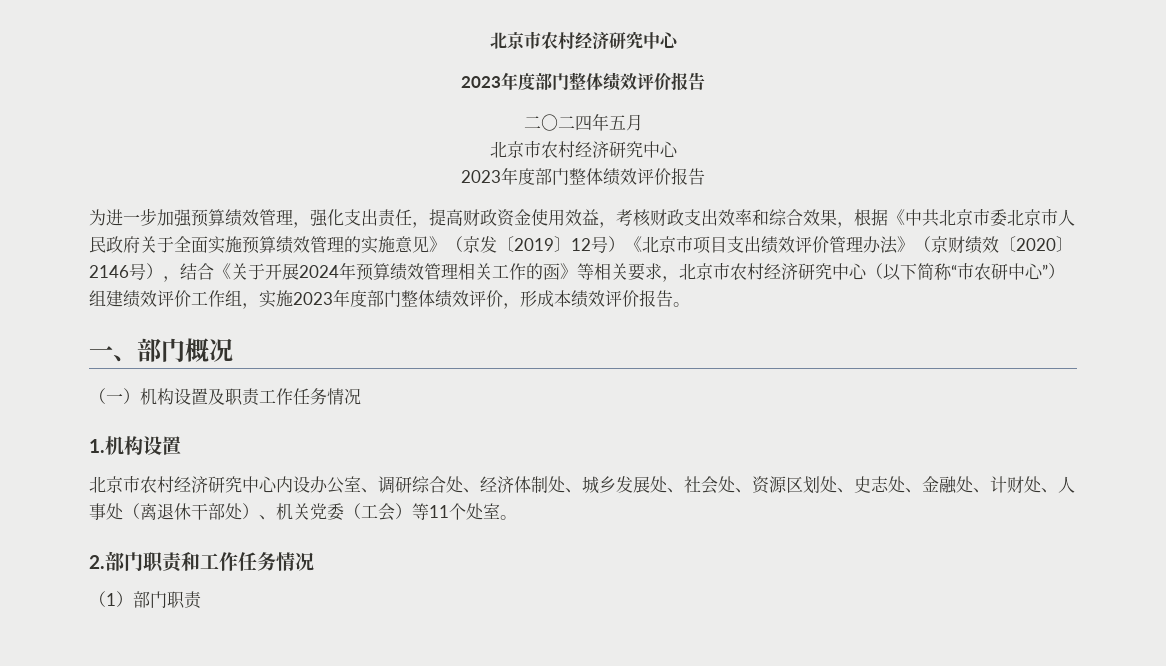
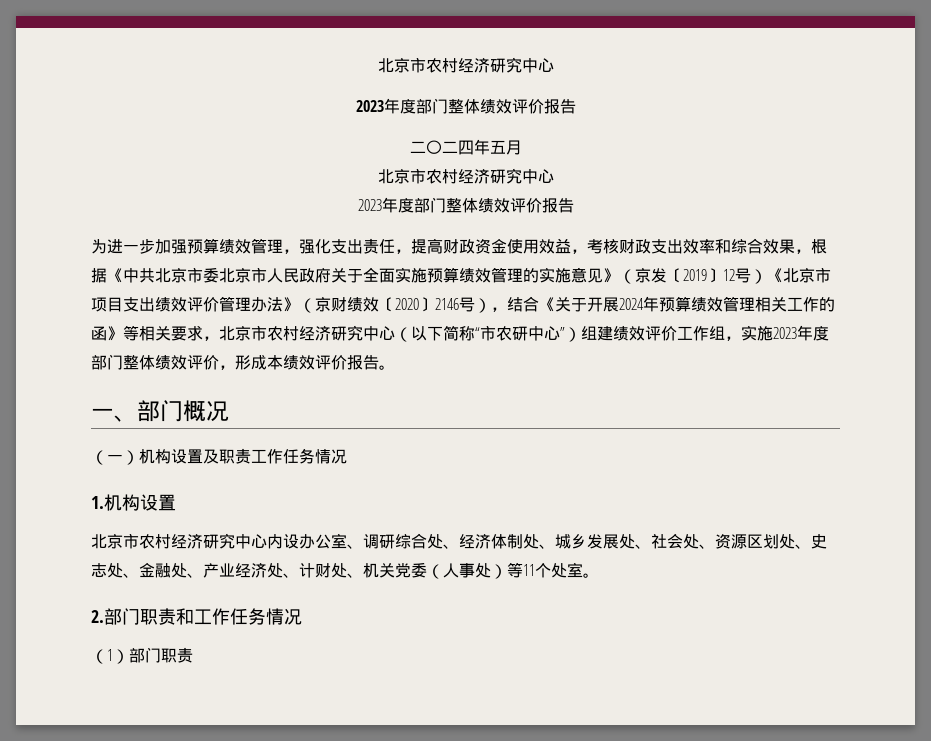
- 北京市农村经济研究中心内设办公室、调研综合处、经济体制处、城乡发展处、社会处、资源区划处、史志处、金融处、计财处、人事处（离退休干部处）、机关党委（工会）等11个处室。
+ 北京市农村经济研究中心内设办公室、调研综合处、经济体制处、城乡发展处、社会处、资源区划处、史志处、金融处、产业经济处、计财处、机关党委（人事处）等11个处室。

